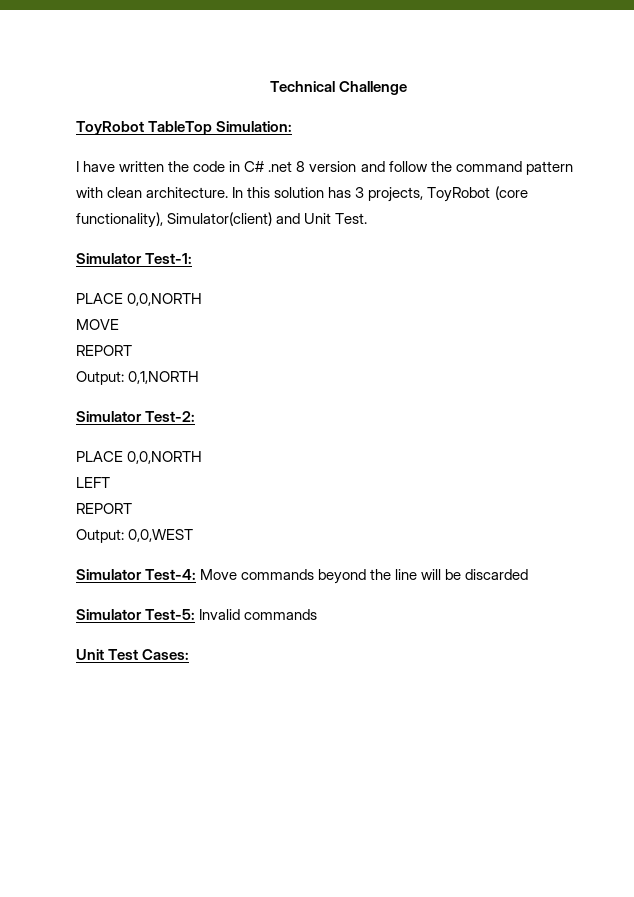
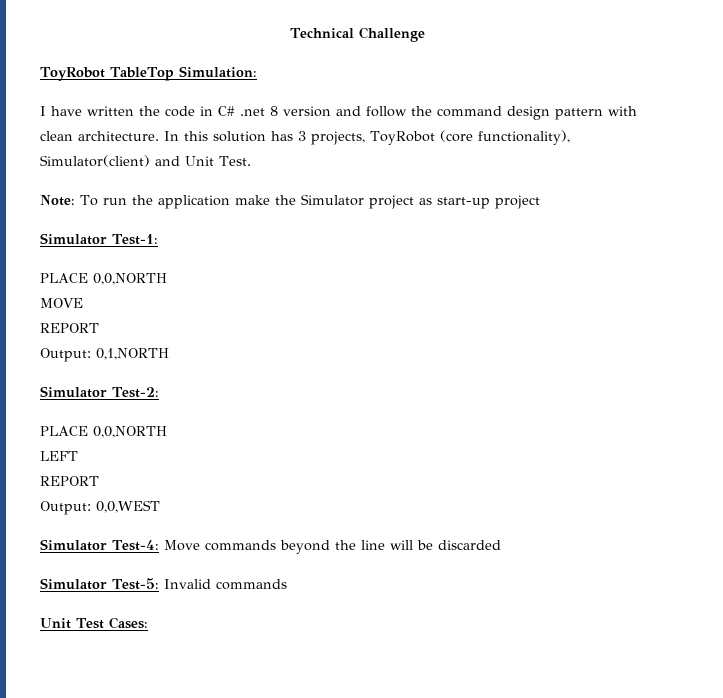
- I have written the code in C# .net 8 version and follow the command pattern with clean architecture.
+ I have written the code in C# .net 8 version and follow the command design pattern with clean architecture.
+ Note: To run the application make the Simulator project as start-up project

